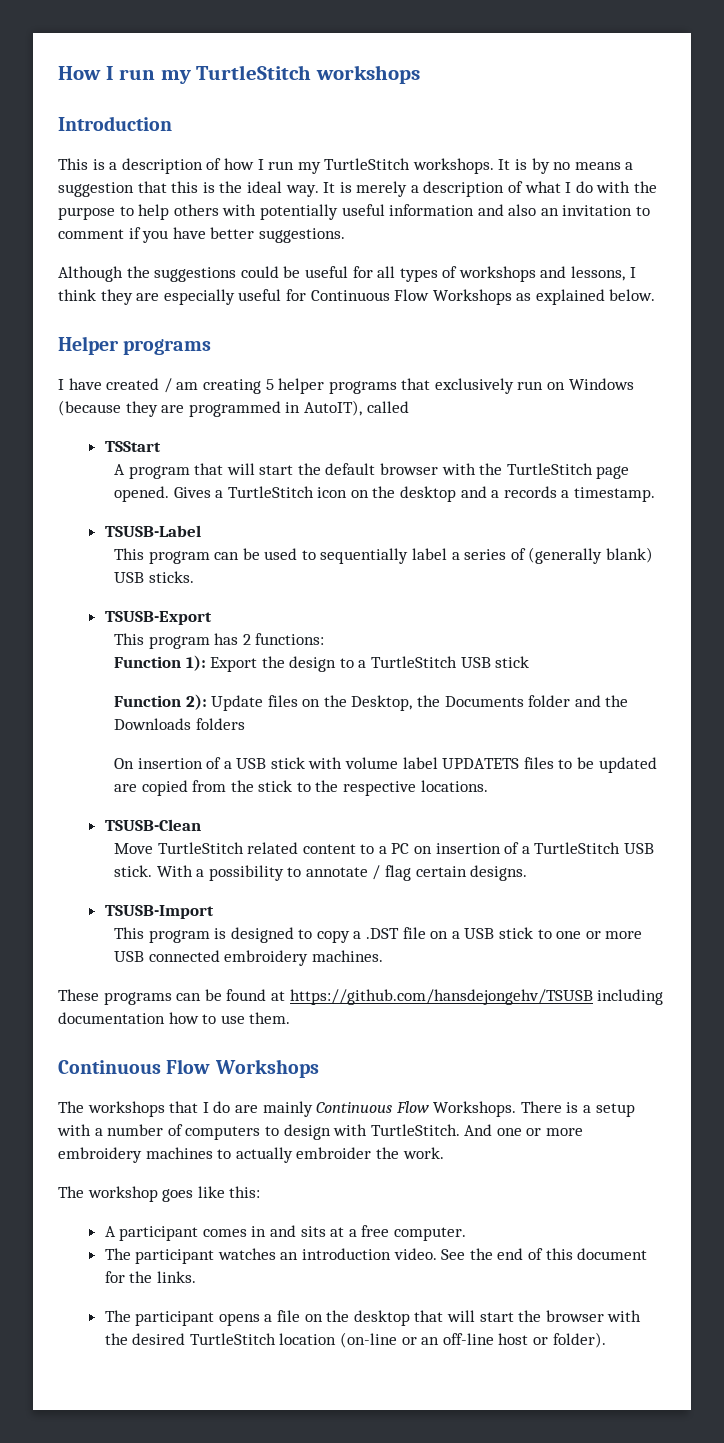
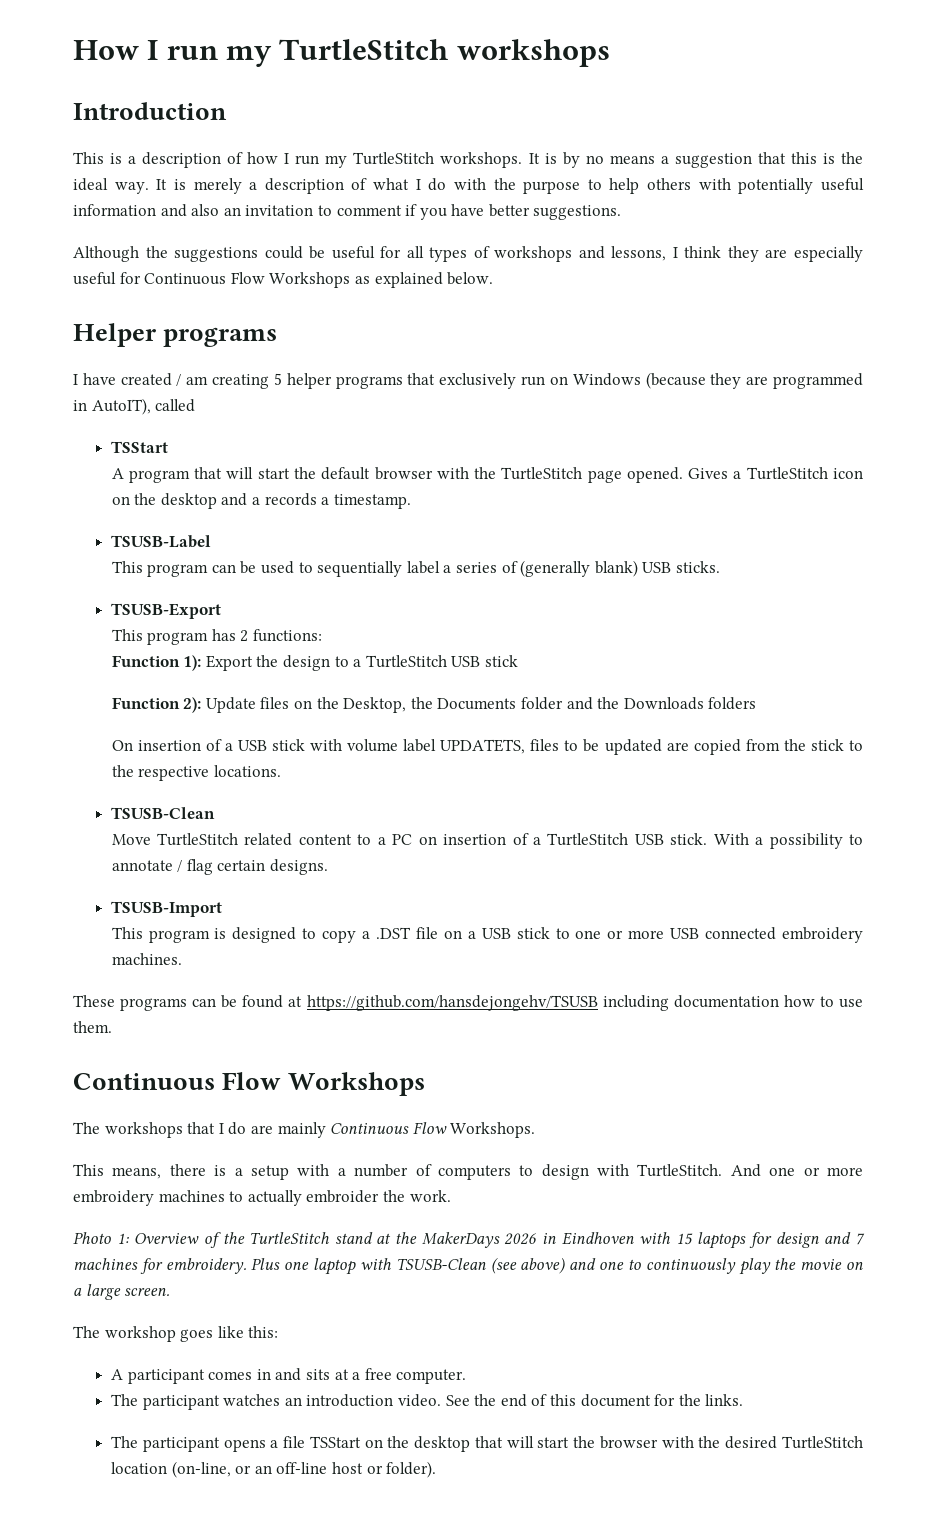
- On insertion of a USB stick with volume label UPDATETS files to be updated are copied from the stick to the respective locations.
+ On insertion of a USB stick with volume label UPDATETS, files to be updated are copied from the stick to the respective locations.
- The workshops that I do are mainly Continuous Flow Workshops. There is a setup with a number of computers to design with TurtleStitch.
+ The workshops that I do are mainly Continuous Flow Workshops.
+ This means, there is a setup with a number of computers to design with TurtleStitch.
+ Photo 1: Overview of the TurtleStitch stand at the MakerDays 2026 in Eindhoven with 15 laptops for design and 7 machines for embroidery. Plus one laptop with TSUSB-Clean (see above) and one to continuously play the movie on a large screen.
- The participant opens a file on the desktop that will start the browser with the desired TurtleStitch location (on-line or an off-line host or folder).
+ The participant opens a file TSStart on the desktop that will start the browser with the desired TurtleStitch location (on-line, or an off-line host or folder).

